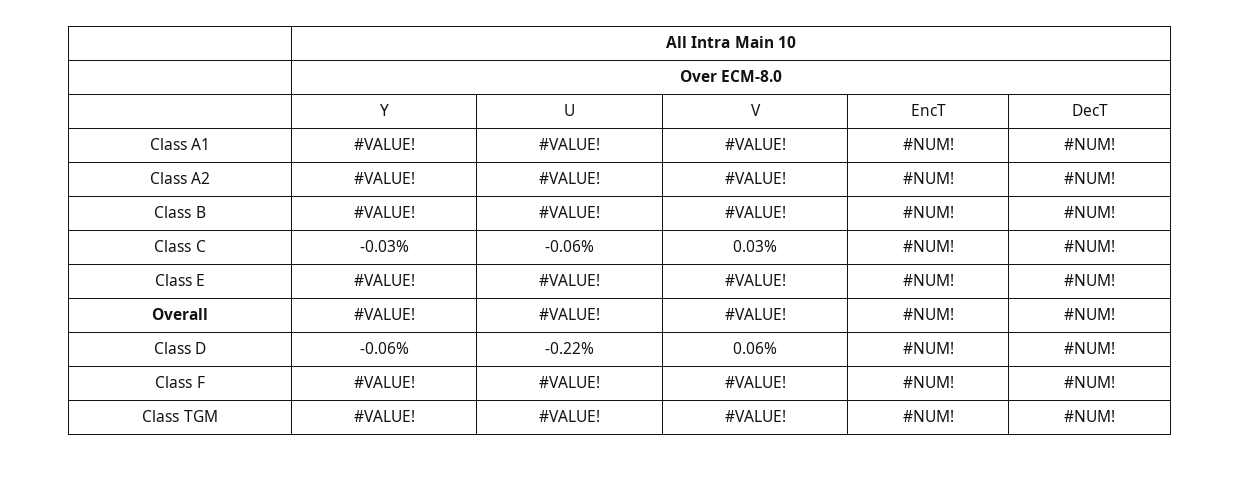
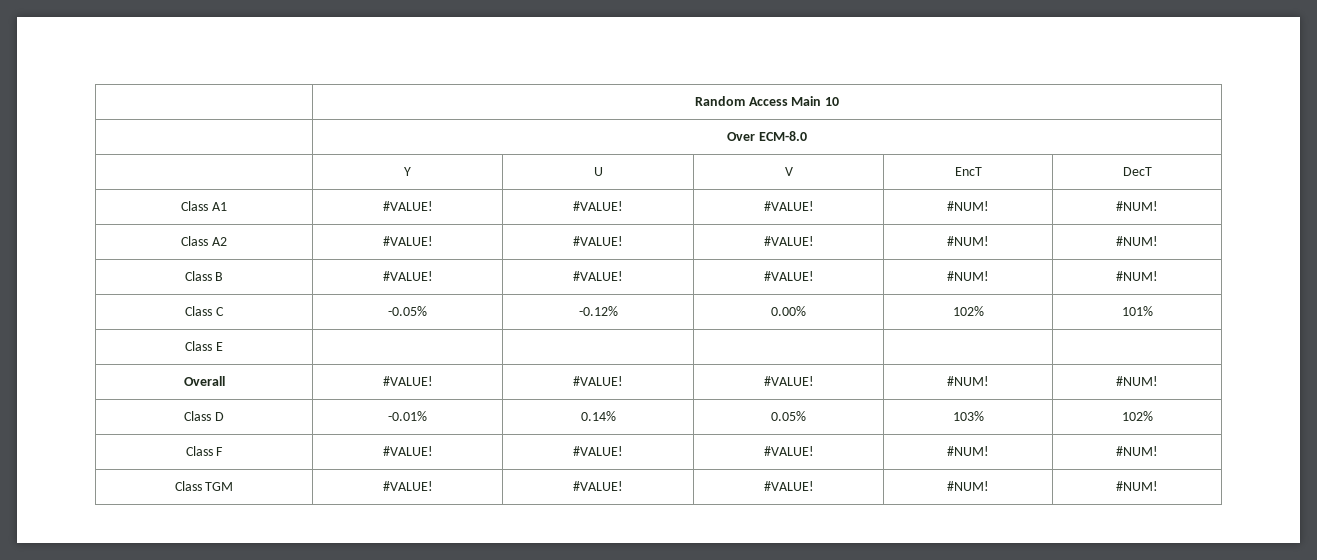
- | All Intra Main 10
+ | Random Access Main 10
- Class C | -0.03% | -0.06% | 0.03% | #NUM! | #NUM!
- Class E | #VALUE! | #VALUE! | #VALUE! | #NUM! | #NUM!
+ Class C | -0.05% | -0.12% | 0.00% | 102% | 101%
+ Class E | | | | |
- Class D | -0.06% | -0.22% | 0.06% | #NUM! | #NUM!
+ Class D | -0.01% | 0.14% | 0.05% | 103% | 102%

